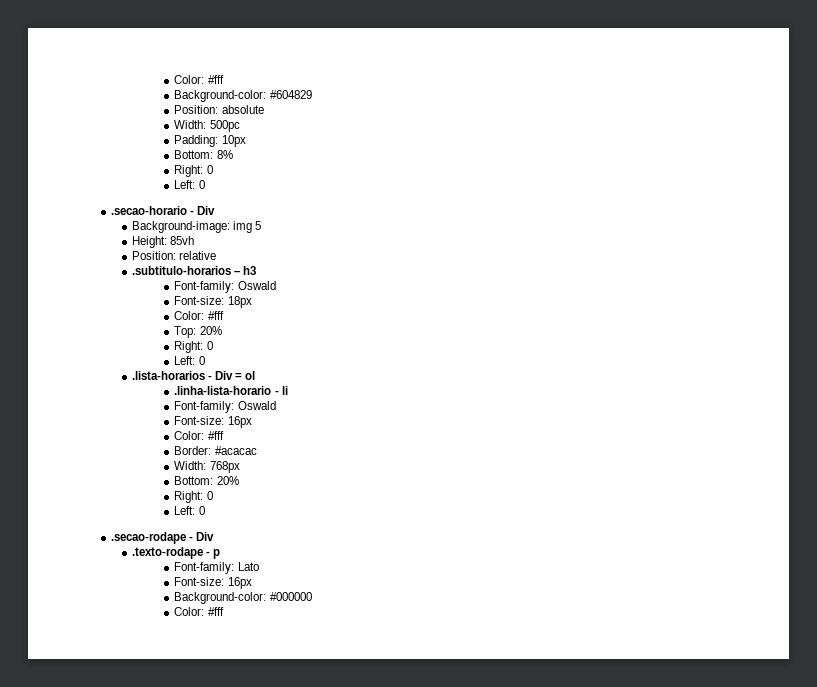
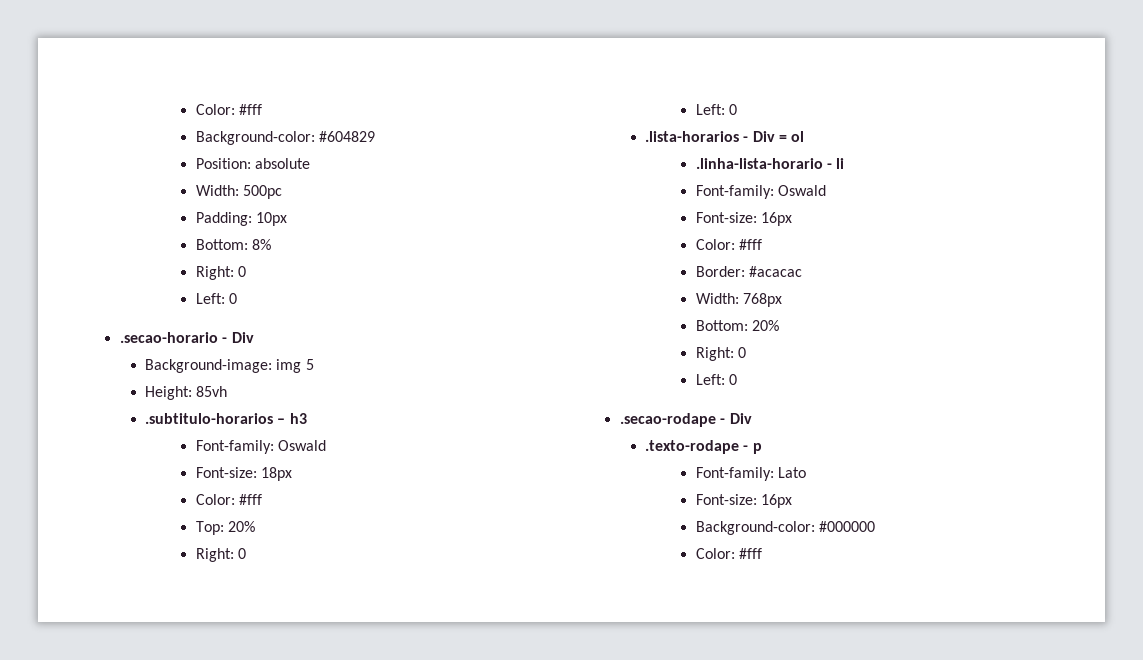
- Position: relative

